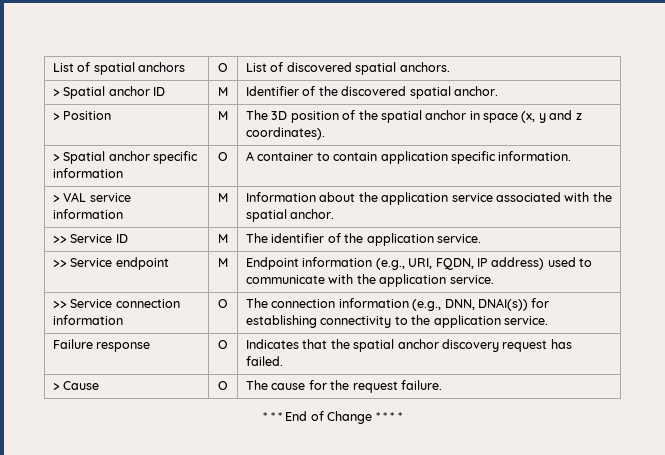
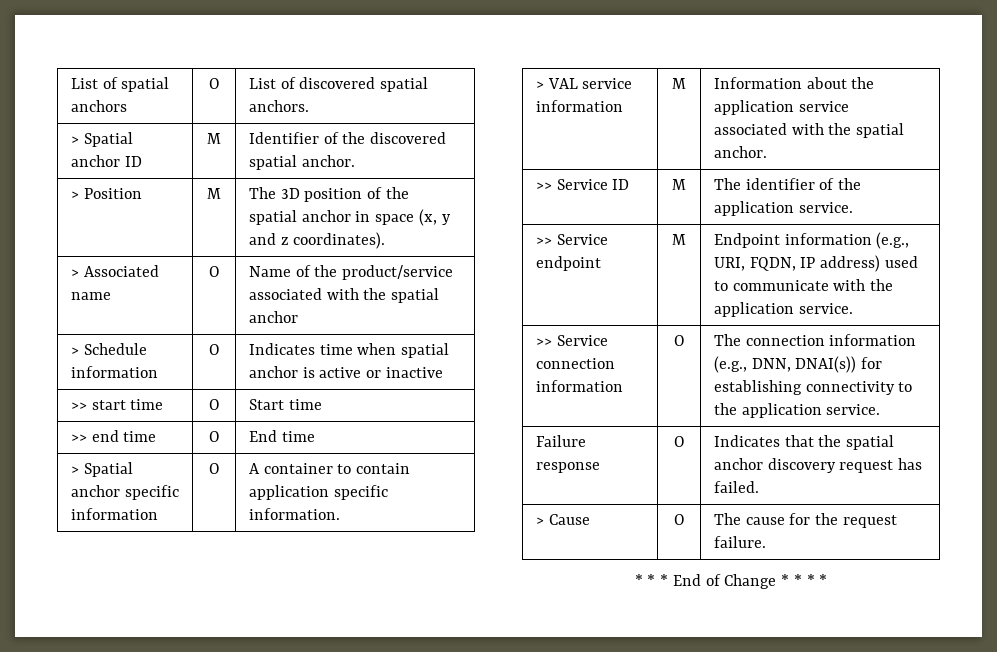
+ > Associated name | O | Name of the product/service associated with the spatial anchor
+ > Schedule information | O | Indicates time when spatial anchor is active or inactive
+ >> start time | O | Start time
+ >> end time | O | End time

